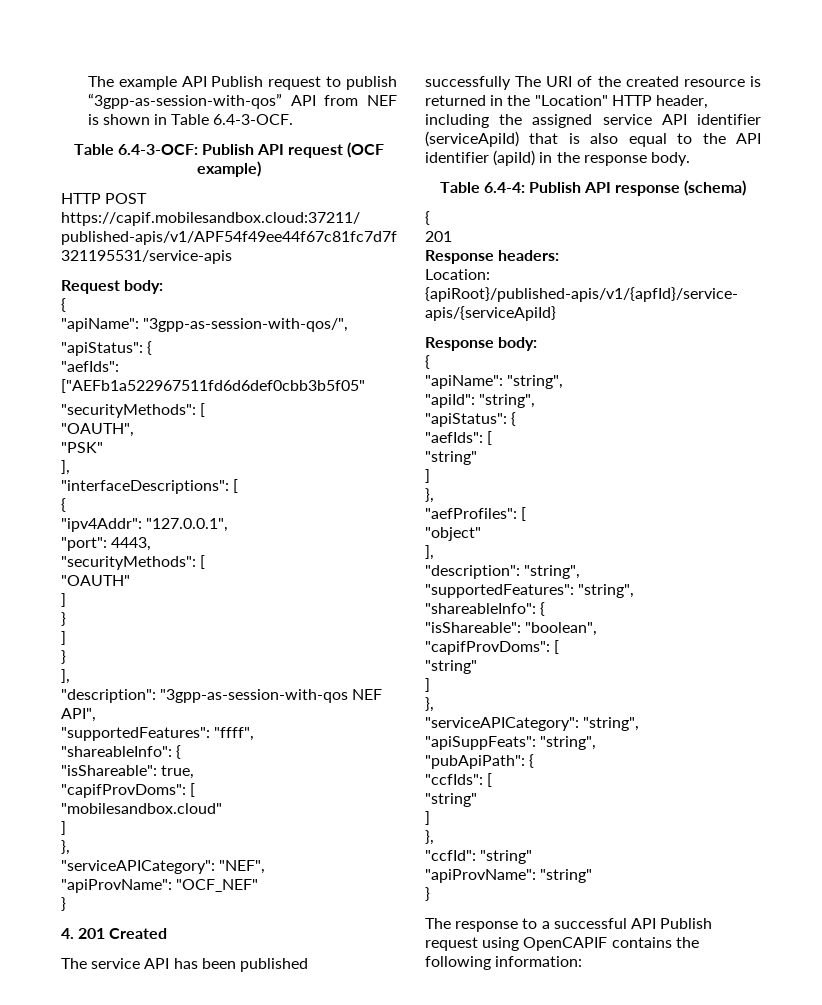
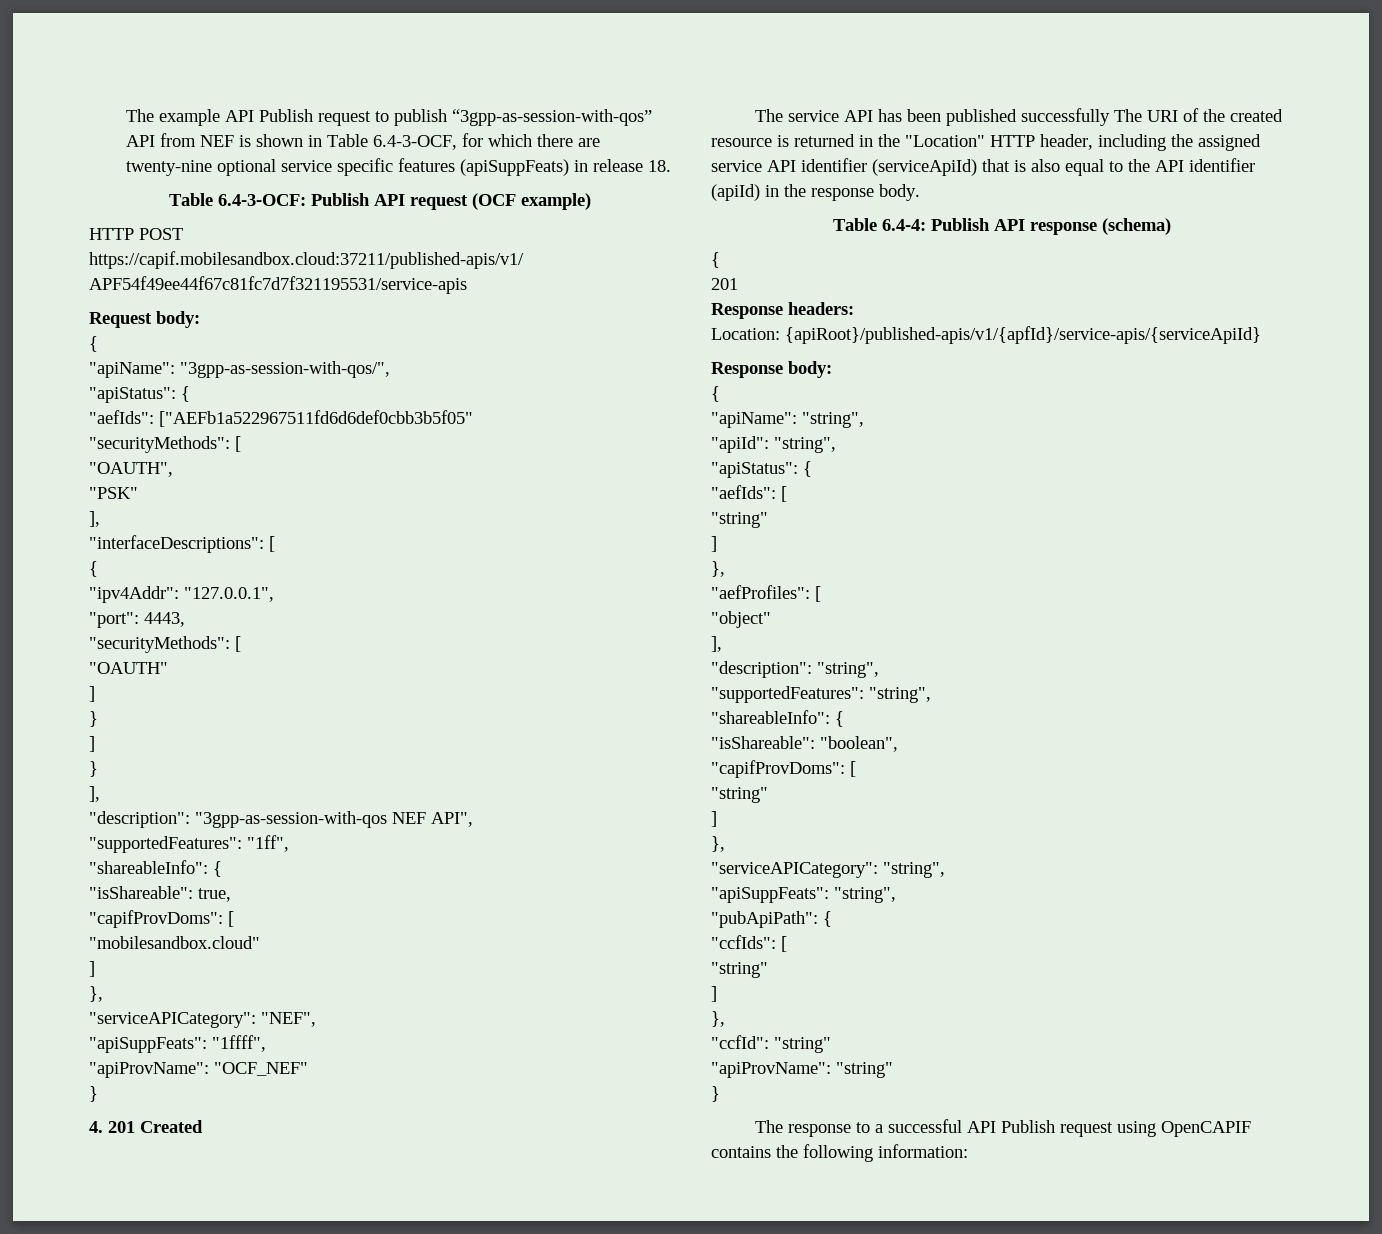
- The example API Publish request to publish “3gpp-as-session-with-qos” API from NEF is shown in Table 6.4-3-OCF.
+ The example API Publish request to publish “3gpp-as-session-with-qos” API from NEF is shown in Table 6.4-3-OCF, for which there are twenty-nine optional service specific features (apiSuppFeats) in release 18.
- "supportedFeatures": "ffff",
+ "supportedFeatures": "1ff",
+ "apiSuppFeats": "1ffff",

